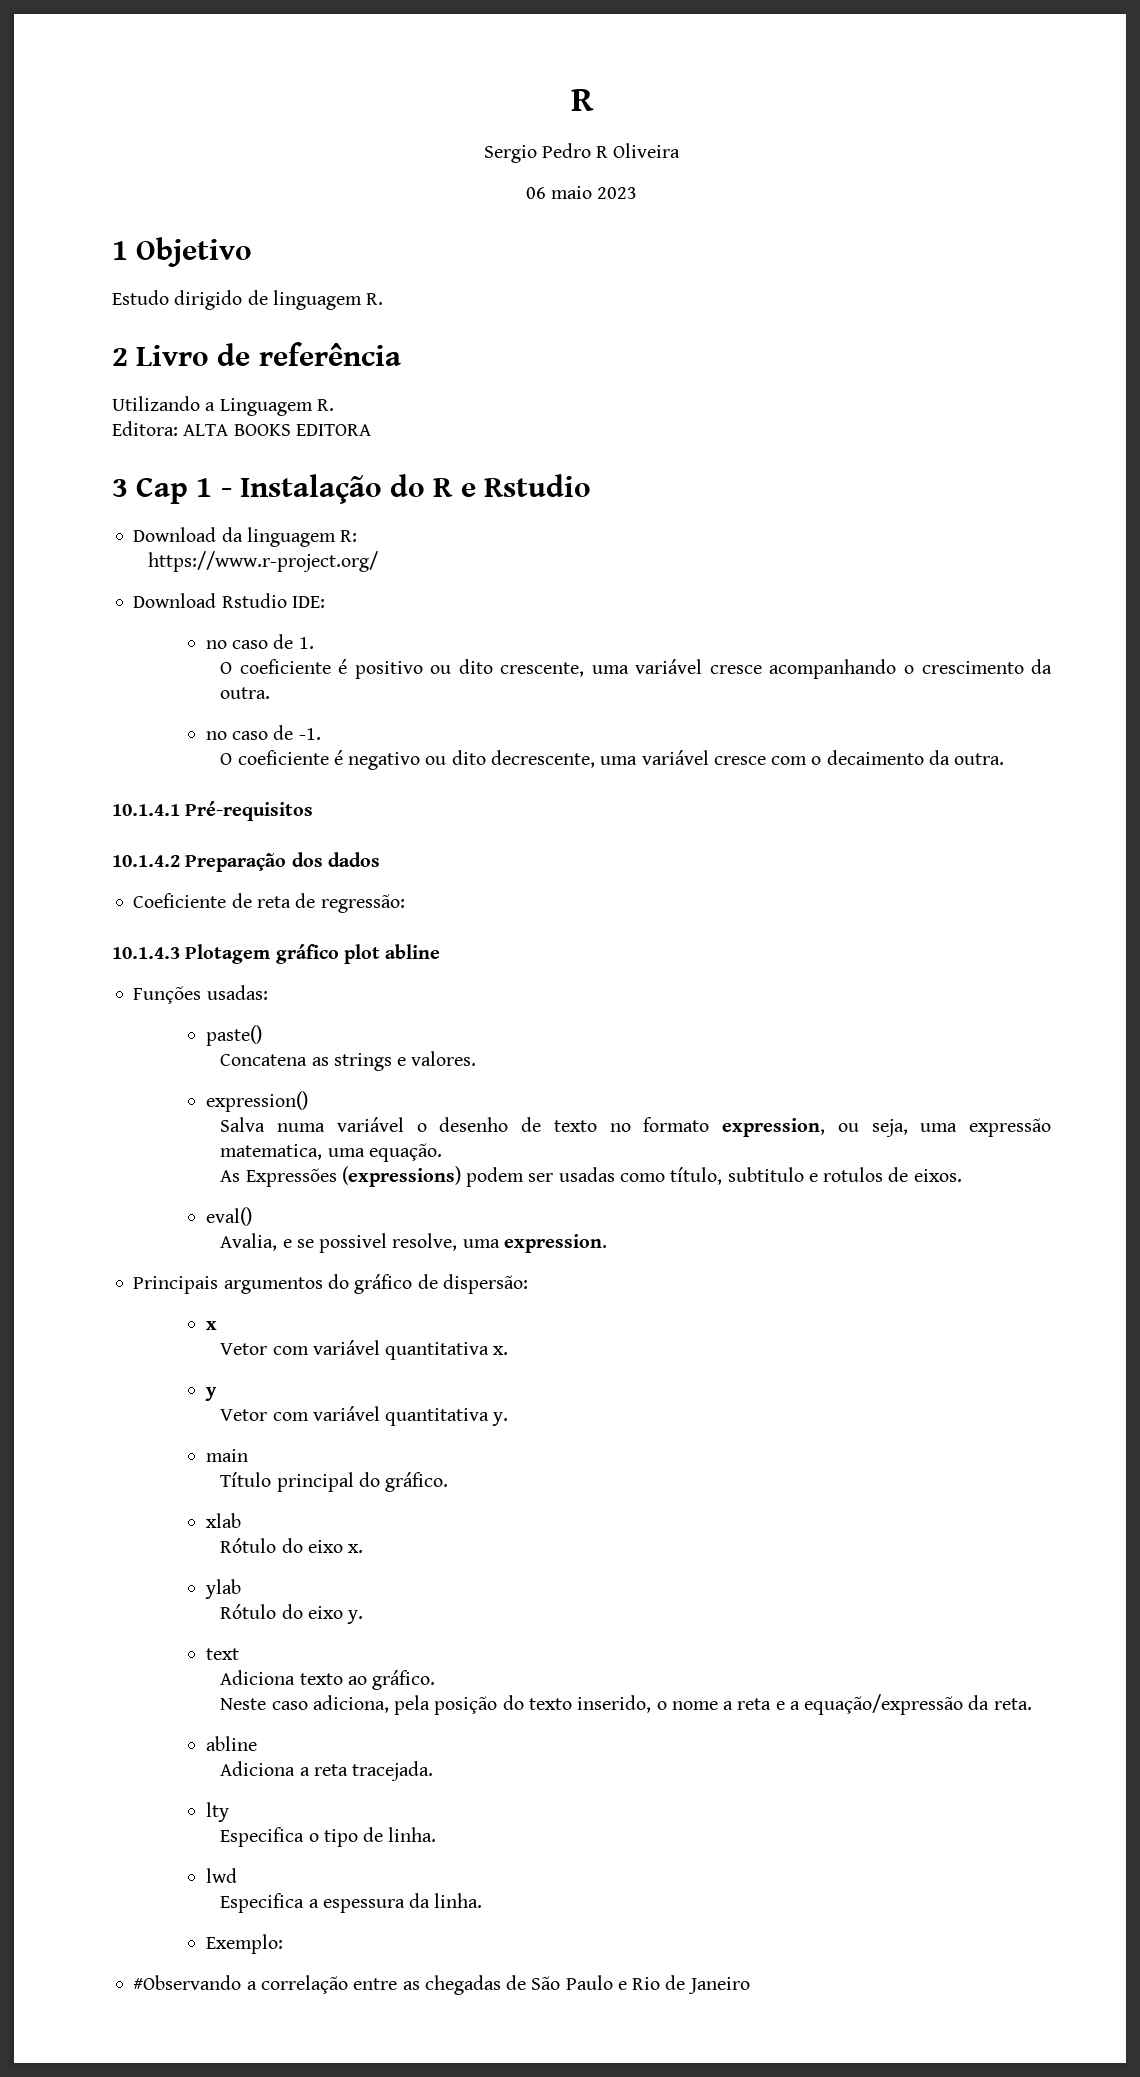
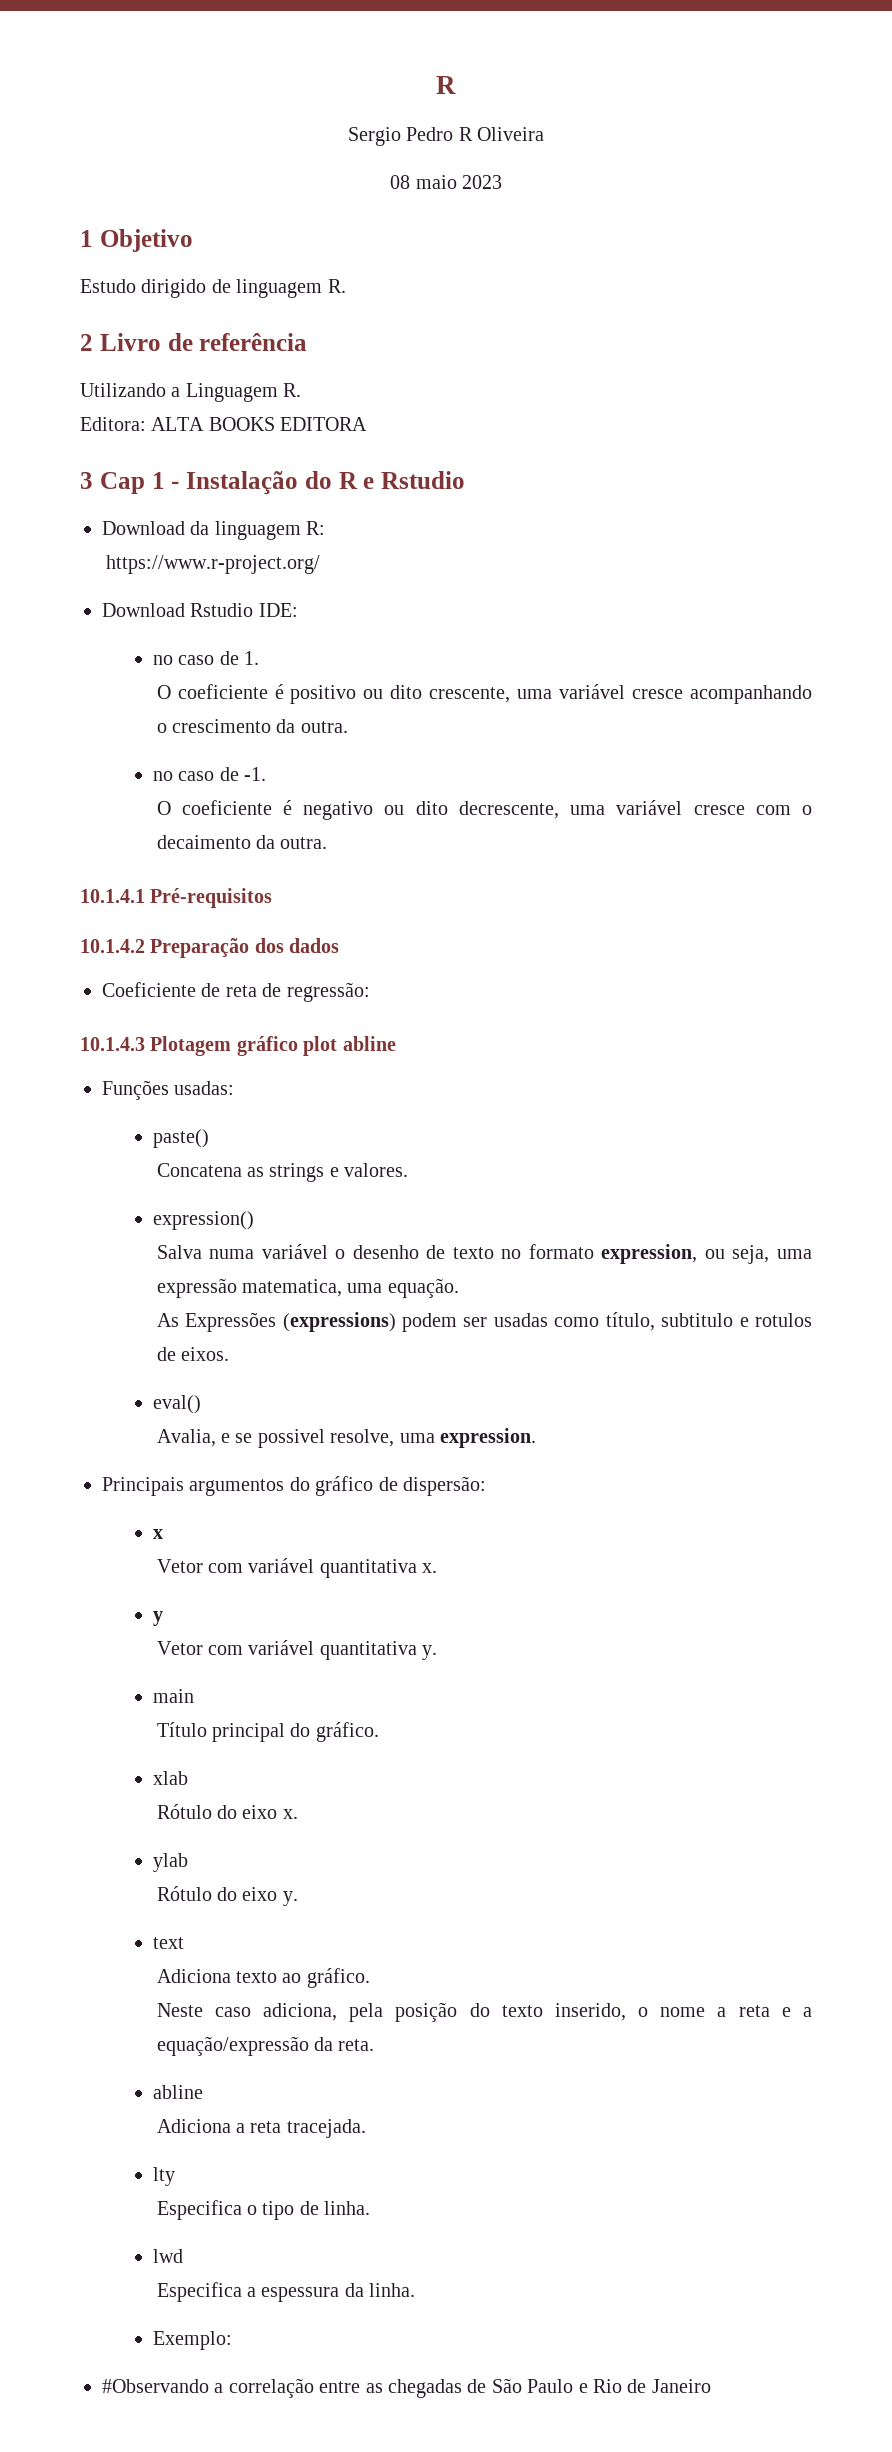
- 06 maio 2023
+ 08 maio 2023

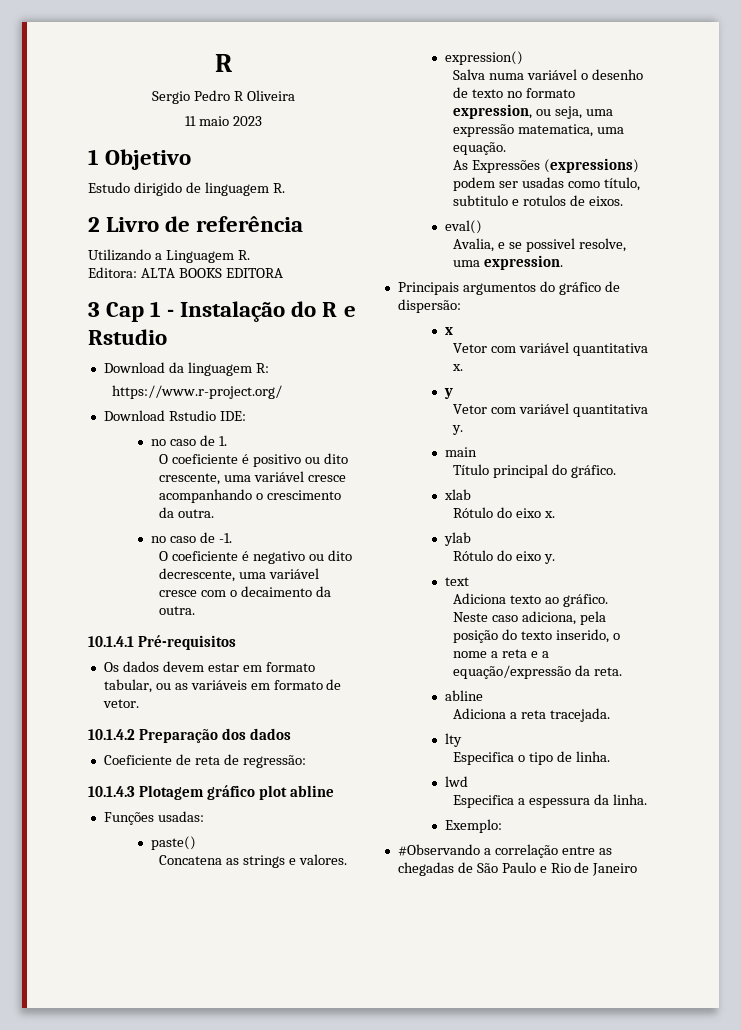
- 08 maio 2023
+ 11 maio 2023
+ Os dados devem estar em formato tabular, ou as variáveis em formato de vetor.

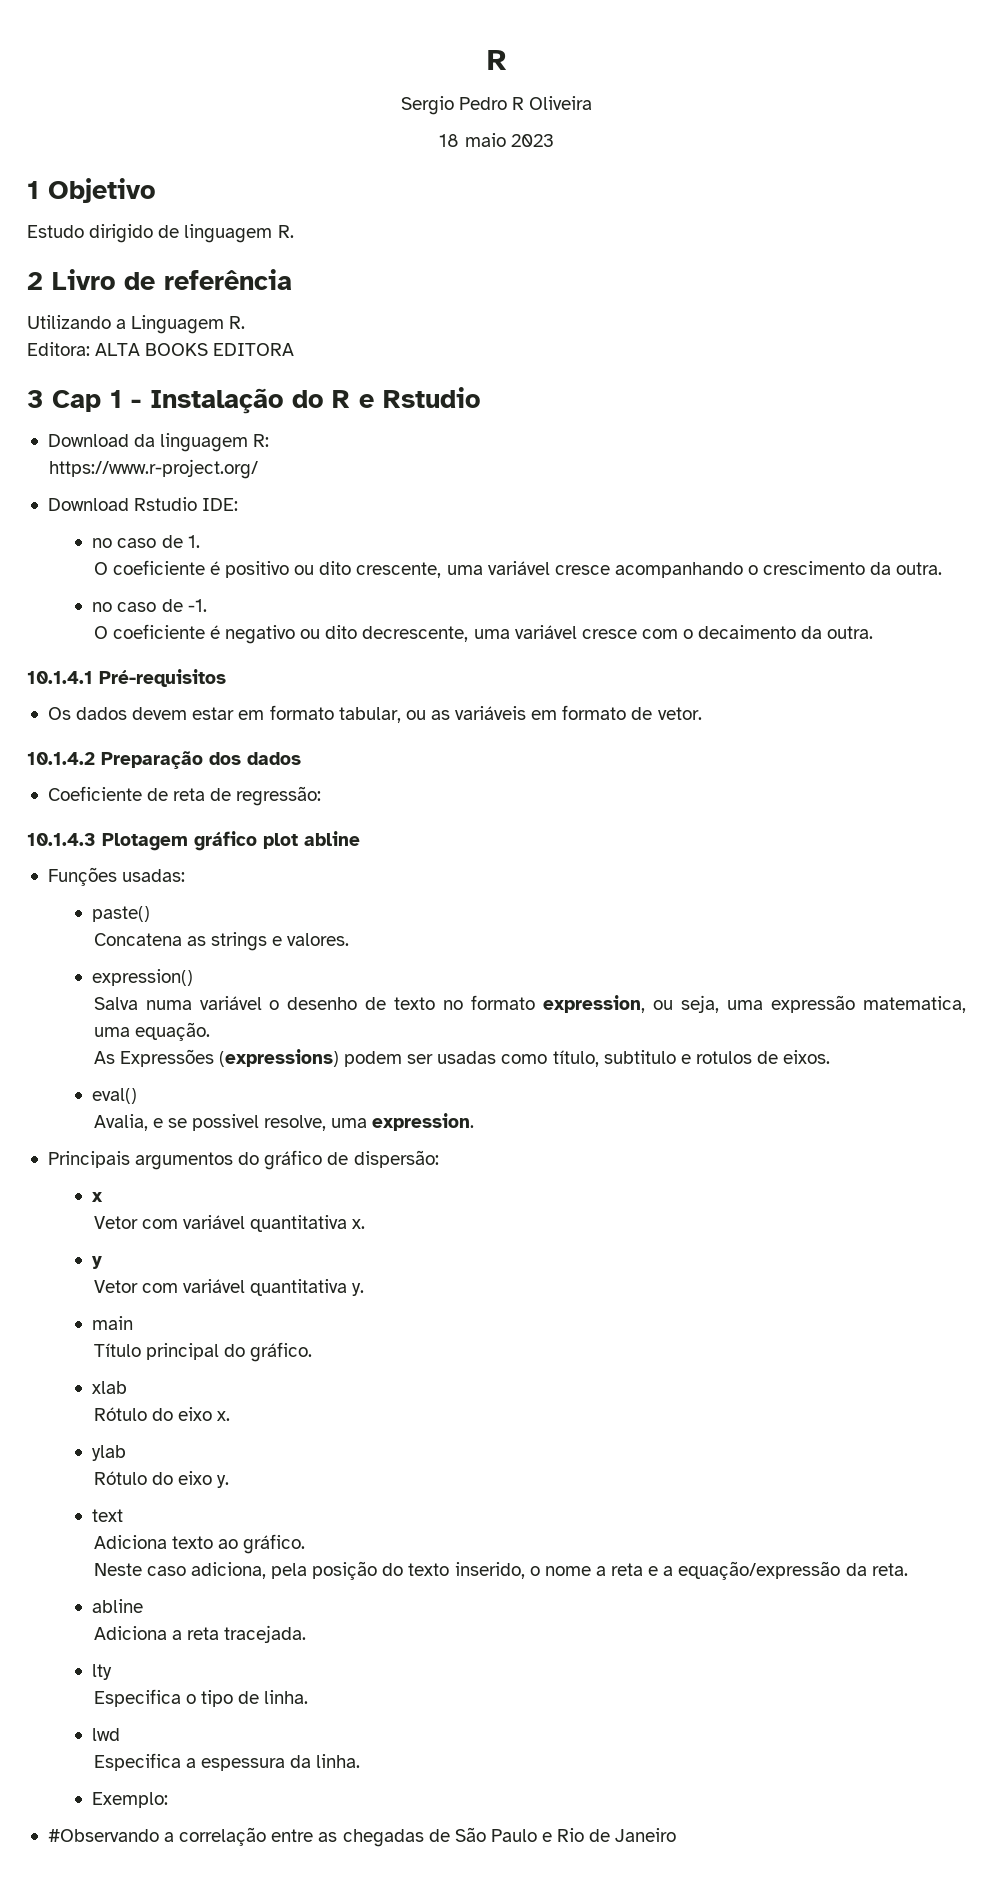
- 11 maio 2023
+ 18 maio 2023

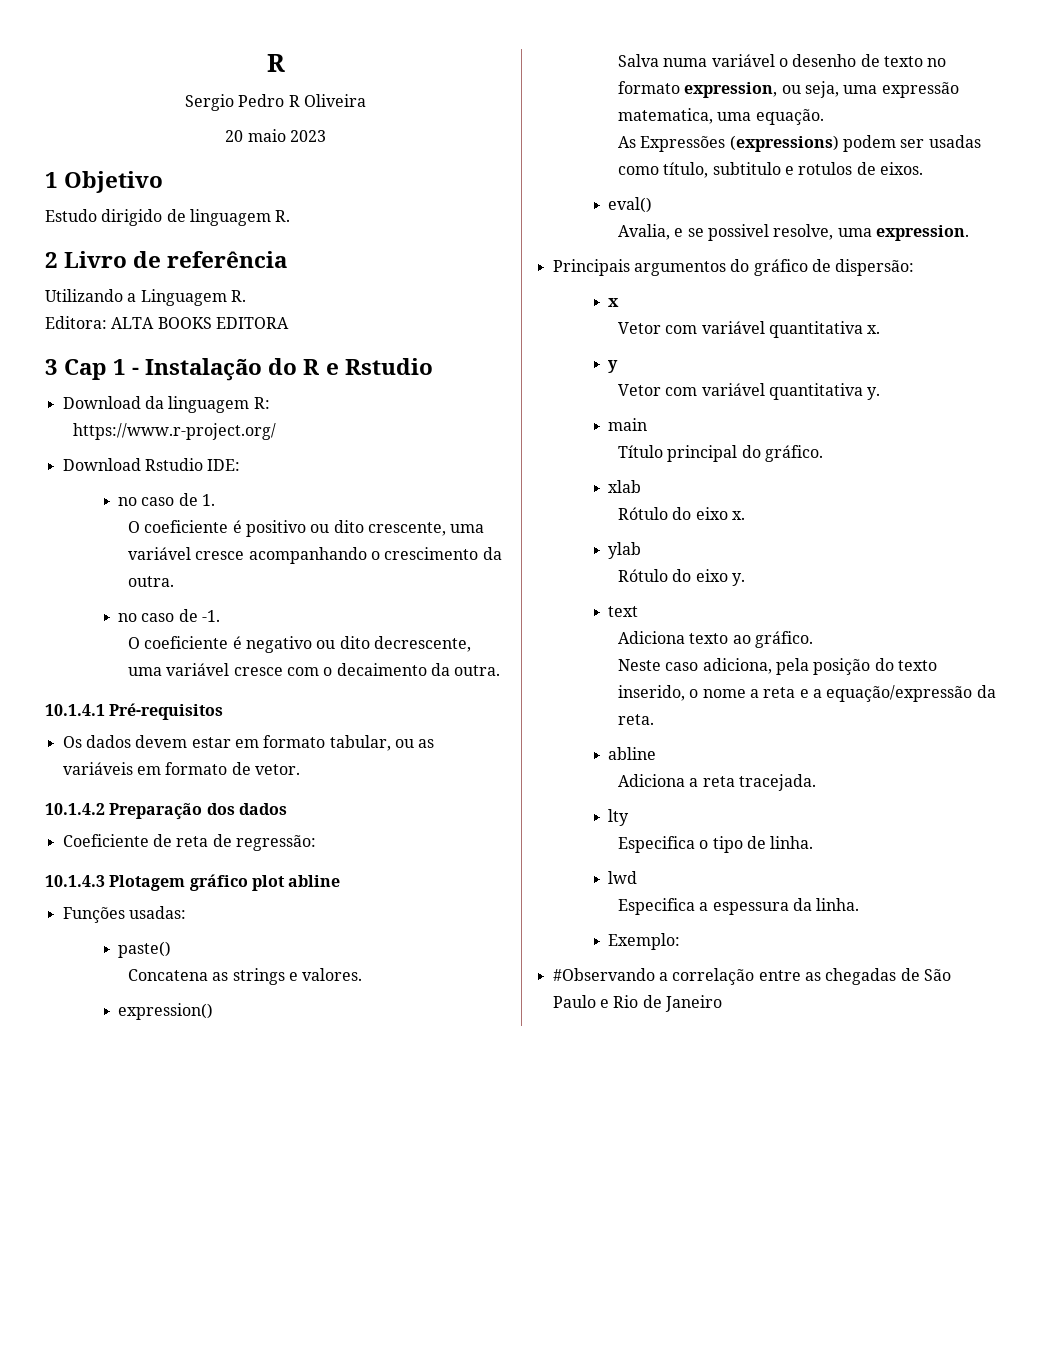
- 18 maio 2023
+ 20 maio 2023

